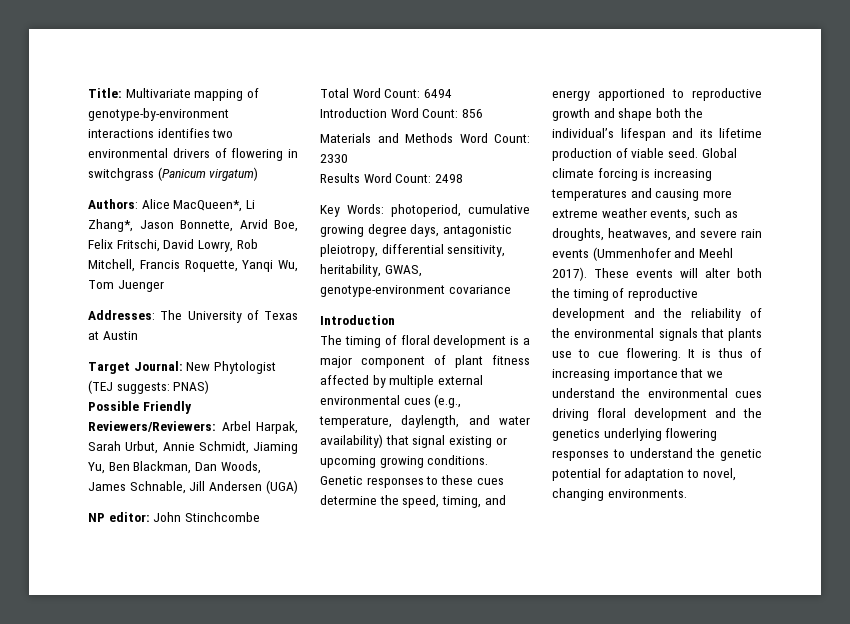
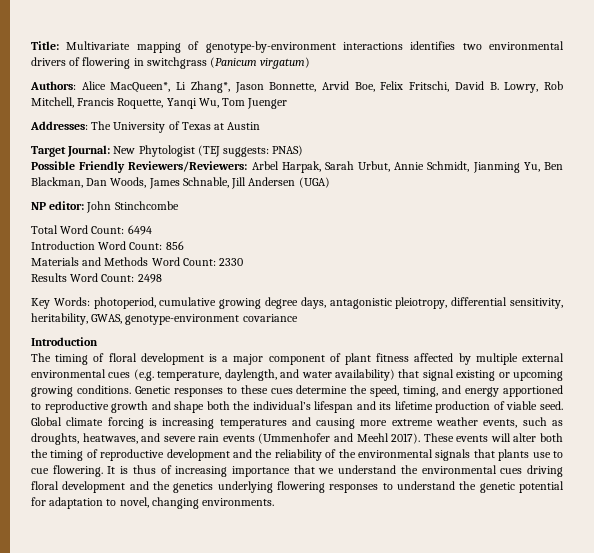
- Authors: Alice MacQueen*, Li Zhang*, Jason Bonnette, Arvid Boe, Felix Fritschi, David Lowry, Rob Mitchell, Francis Roquette, Yanqi Wu, Tom Juenger
+ Authors: Alice MacQueen*, Li Zhang*, Jason Bonnette, Arvid Boe, Felix Fritschi, David B. Lowry, Rob Mitchell, Francis Roquette, Yanqi Wu, Tom Juenger
- Possible Friendly Reviewers/Reviewers: Arbel Harpak, Sarah Urbut, Annie Schmidt, Jiaming Yu, Ben Blackman, Dan Woods, James Schnable, Jill Andersen (UGA)
+ Possible Friendly Reviewers/Reviewers: Arbel Harpak, Sarah Urbut, Annie Schmidt, Jianming Yu, Ben Blackman, Dan Woods, James Schnable, Jill Andersen (UGA)
- The timing of floral development is a major component of plant fitness affected by multiple external environmental cues (e.g., temperature, daylength, and water availability) that signal existing or upcoming growing conditions.
+ The timing of floral development is a major component of plant fitness affected by multiple external environmental cues (e.g. temperature, daylength, and water availability) that signal existing or upcoming growing conditions.

